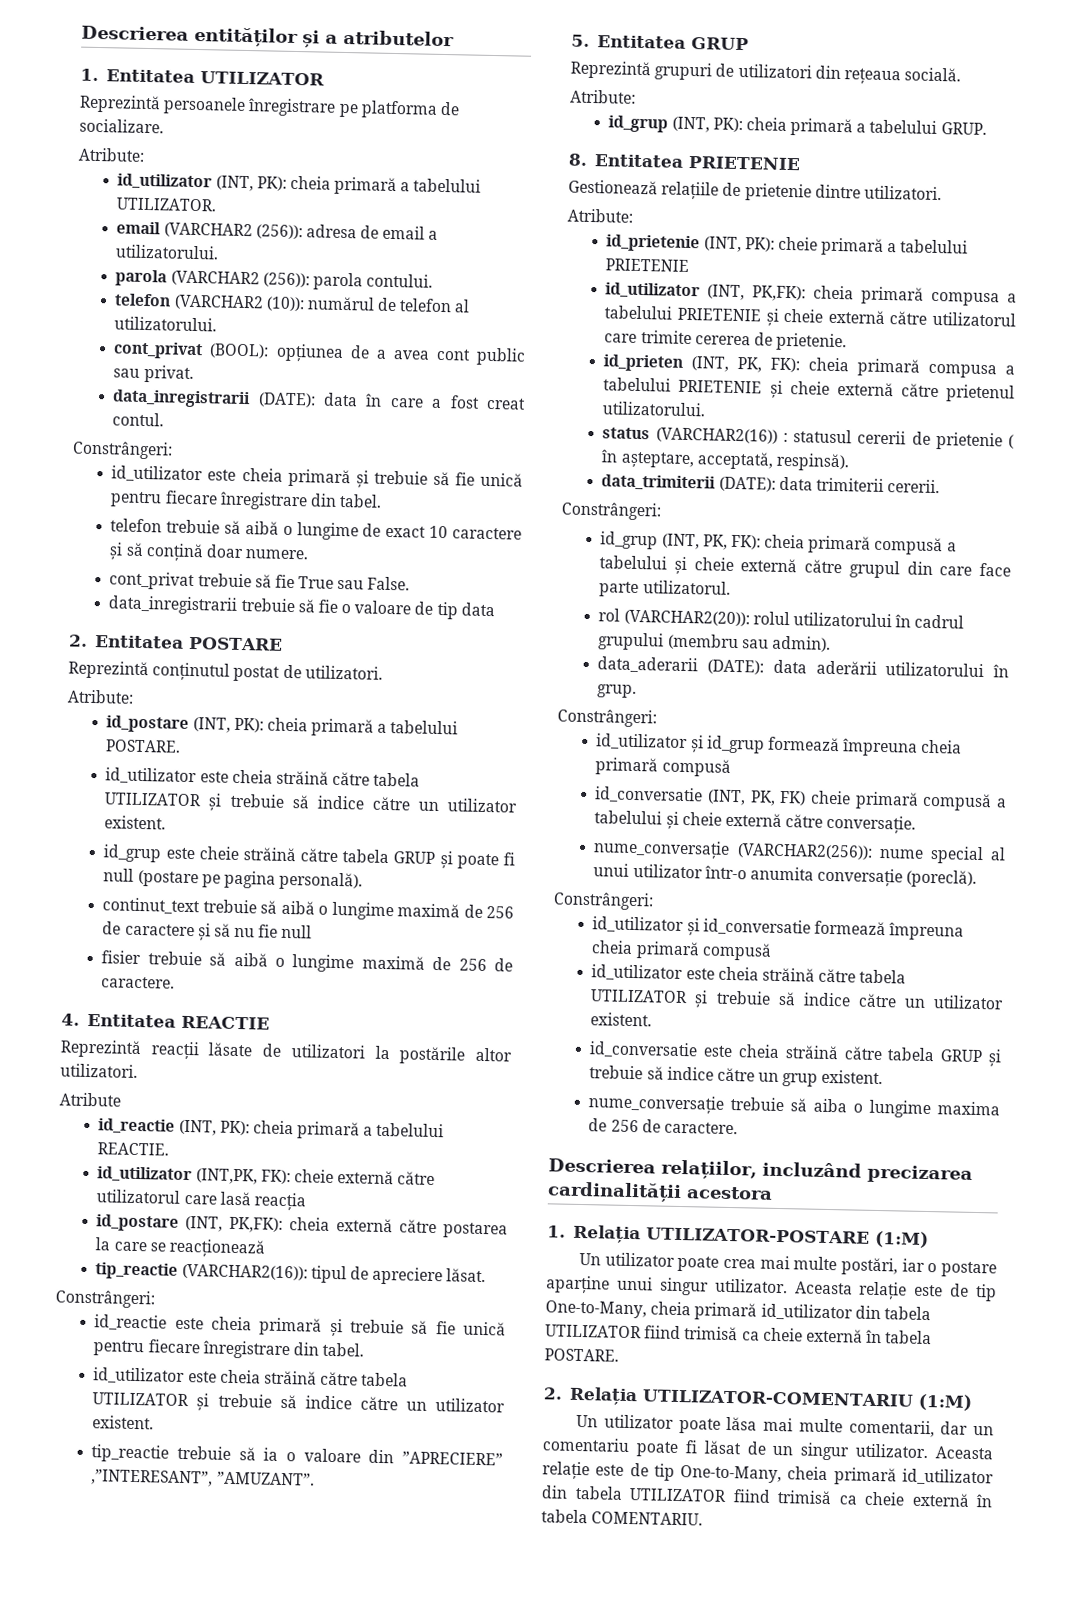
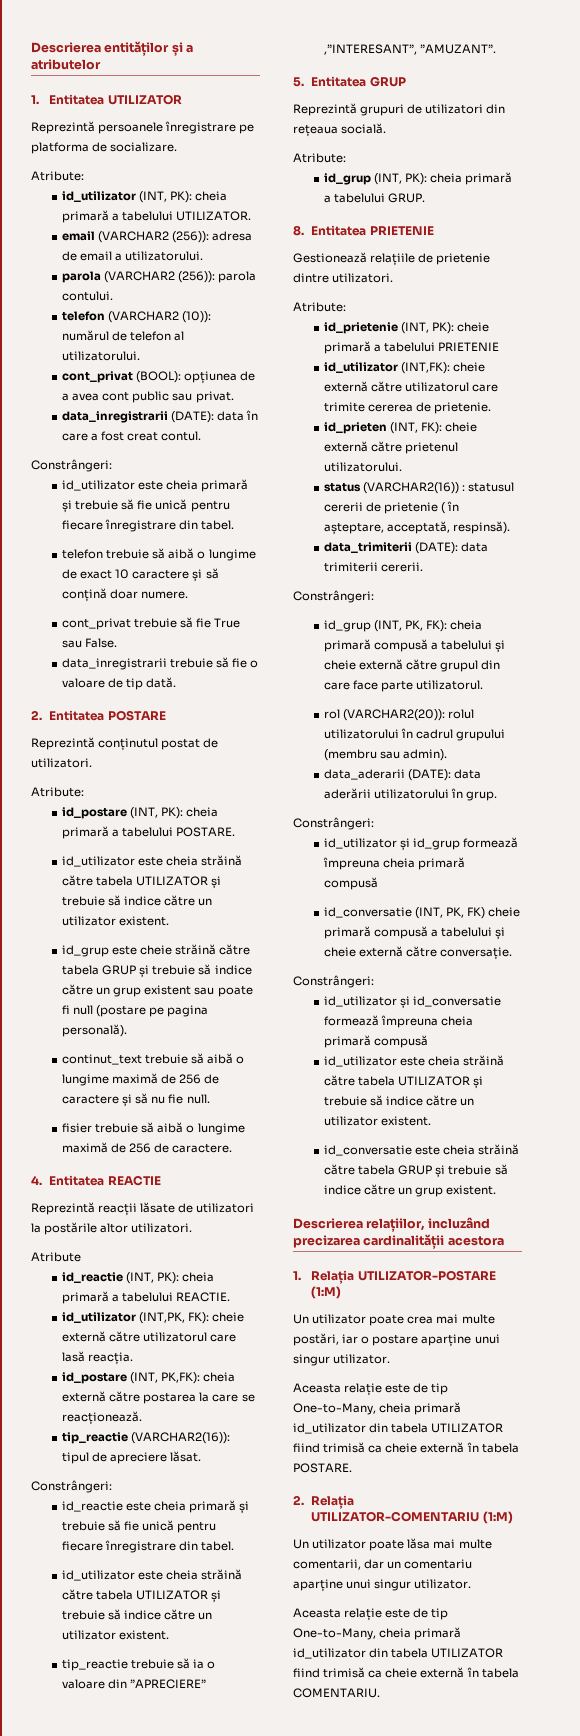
- data_inregistrarii trebuie să fie o valoare de tip data
+ data_inregistrarii trebuie să fie o valoare de tip dată.
- id_grup este cheie străină către tabela GRUP și poate fi null (postare pe pagina personală).
+ id_grup este cheie străină către tabela GRUP și trebuie să indice către un grup existent sau poate fi null (postare pe pagina personală).
- continut_text trebuie să aibă o lungime maximă de 256 de caractere și să nu fie null
+ continut_text trebuie să aibă o lungime maximă de 256 de caractere și să nu fie null.
- id_utilizator (INT,PK, FK): cheie externă către utilizatorul care lasă reacția
+ id_utilizator (INT,PK, FK): cheie externă către utilizatorul care lasă reacția.
- id_postare (INT, PK,FK): cheia externă către postarea la care se reacționează
+ id_postare (INT, PK,FK): cheia externă către postarea la care se reacționează.
- id_utilizator (INT, PK,FK): cheia primară compusa a tabelului PRIETENIE și cheie externă către utilizatorul care trimite cererea de prietenie.
+ id_utilizator (INT,FK): cheie externă către utilizatorul care trimite cererea de prietenie.
- id_prieten (INT, PK, FK): cheia primară compusa a tabelului PRIETENIE și cheie externă către prietenul utilizatorului.
+ id_prieten (INT, FK): cheie externă către prietenul utilizatorului.
- nume_conversație (VARCHAR2(256)): nume special al unui utilizator într-o anumita conversație (poreclă).
- nume_conversație trebuie să aiba o lungime maxima de 256 de caractere.
- Un utilizator poate crea mai multe postări, iar o postare aparține unui singur utilizator. Aceasta relație este de tip One-to-Many, cheia primară id_utilizator din tabela UTILIZATOR fiind trimisă ca cheie externă în tabela POSTARE.
+ Un utilizator poate crea mai multe postări, iar o postare aparține unui singur utilizator.
+ Aceasta relație este de tip One-to-Many, cheia primară id_utilizator din tabela UTILIZATOR fiind trimisă ca cheie externă în tabela POSTARE.
- Un utilizator poate lăsa mai multe comentarii, dar un comentariu poate fi lăsat de un singur utilizator. Aceasta relație este de tip One-to-Many, cheia primară id_utilizator din tabela UTILIZATOR fiind trimisă ca cheie externă în tabela COMENTARIU.
+ Un utilizator poate lăsa mai multe comentarii, dar un comentariu aparține unui singur utilizator.
+ Aceasta relație este de tip One-to-Many, cheia primară id_utilizator din tabela UTILIZATOR fiind trimisă ca cheie externă în tabela COMENTARIU.

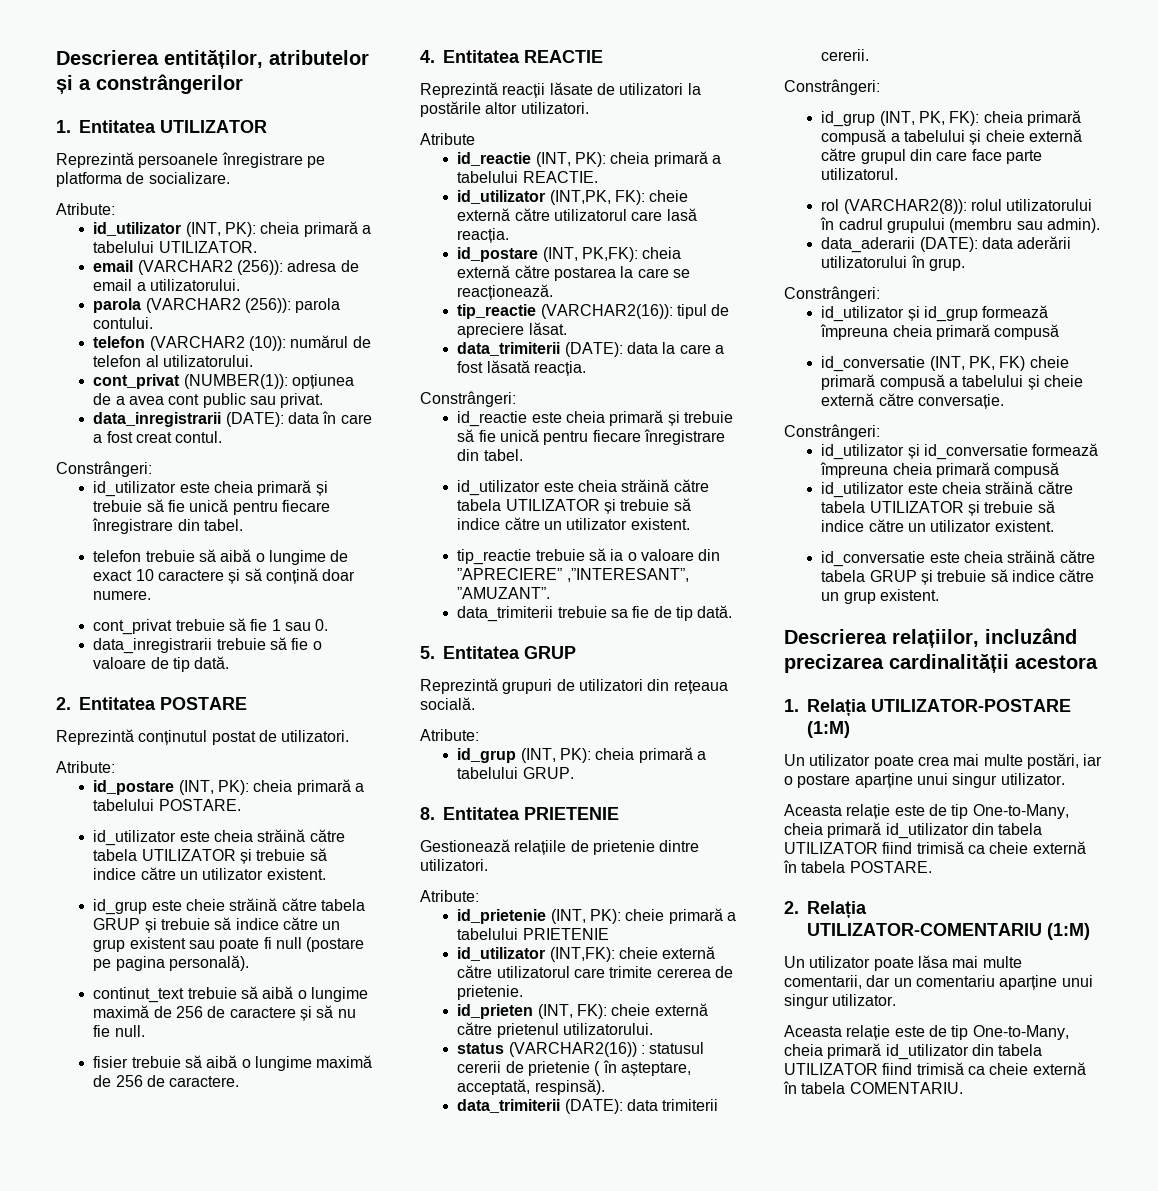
- Descrierea entităților și a atributelor
+ Descrierea entităților, atributelor și a constrângerilor
- cont_privat (BOOL): opțiunea de a avea cont public sau privat.
+ cont_privat (NUMBER(1)): opțiunea de a avea cont public sau privat.
- cont_privat trebuie să fie True sau False.
+ cont_privat trebuie să fie 1 sau 0.
+ data_trimiterii (DATE): data la care a fost lăsată reacția.
+ data_trimiterii trebuie sa fie de tip dată.
- rol (VARCHAR2(20)): rolul utilizatorului în cadrul grupului (membru sau admin).
+ rol (VARCHAR2(8)): rolul utilizatorului în cadrul grupului (membru sau admin).

